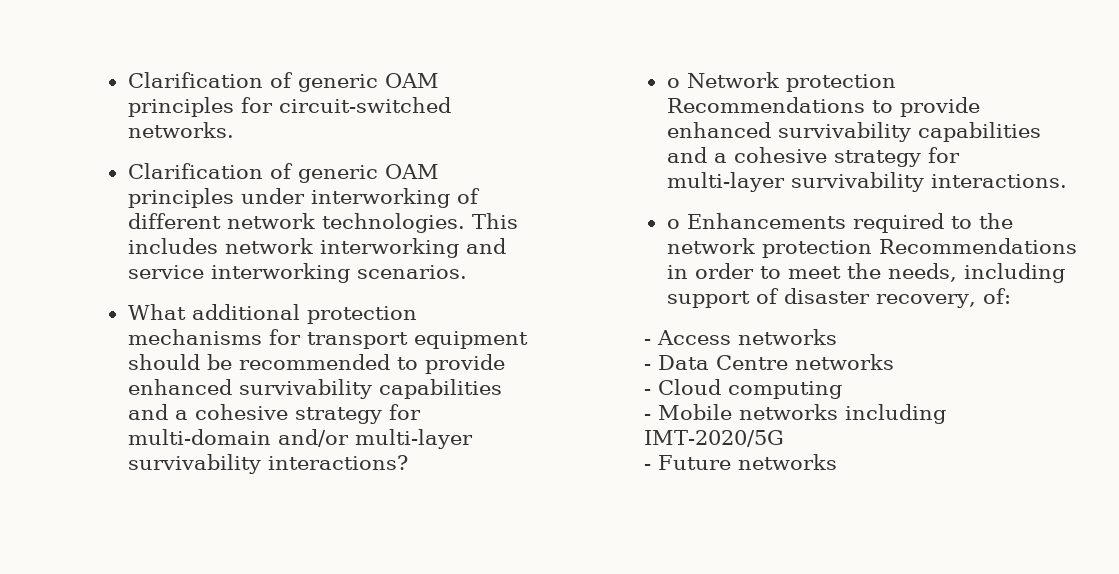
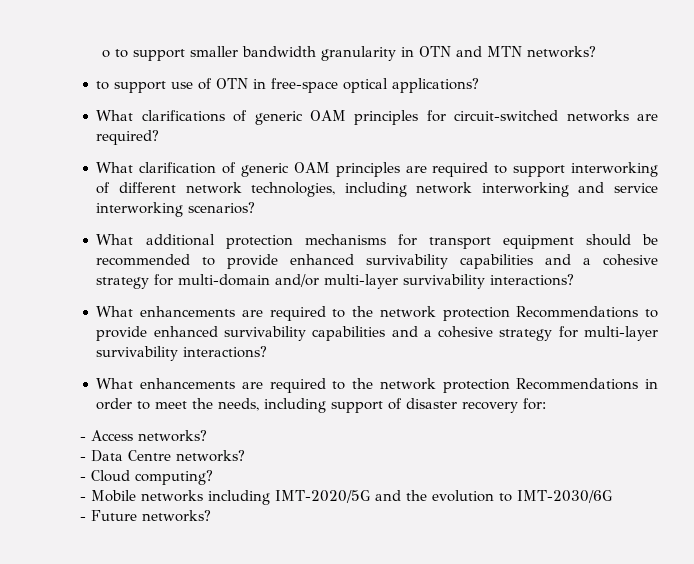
- Clarification of generic OAM principles for circuit-switched networks.
- Clarification of generic OAM principles under interworking of different network technologies. This includes network interworking and service interworking scenarios.
+ o to support smaller bandwidth granularity in OTN and MTN networks?
+ to support use of OTN in free-space optical applications?
+ What clarifications of generic OAM principles for circuit-switched networks are required?
+ What clarification of generic OAM principles are required to support interworking of different network technologies, including network interworking and service interworking scenarios?
- o Network protection Recommendations to provide enhanced survivability capabilities and a cohesive strategy for multi-layer survivability interactions.
- o Enhancements required to the network protection Recommendations in order to meet the needs, including support of disaster recovery, of:
+ What enhancements are required to the network protection Recommendations to provide enhanced survivability capabilities and a cohesive strategy for multi-layer survivability interactions?
+ What enhancements are required to the network protection Recommendations in order to meet the needs, including support of disaster recovery for:
- - Access networks
+ - Access networks?
- - Data Centre networks
+ - Data Centre networks?
- - Cloud computing
+ - Cloud computing?
- - Mobile networks including IMT-2020/5G
+ - Mobile networks including IMT-2020/5G and the evolution to IMT-2030/6G
- - Future networks
+ - Future networks?

